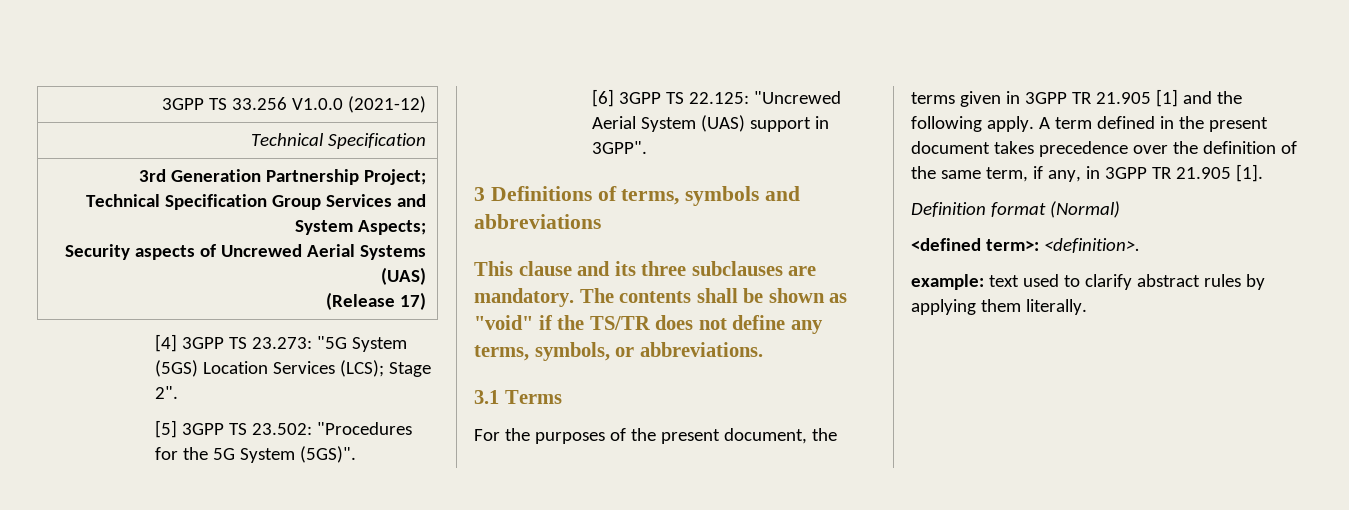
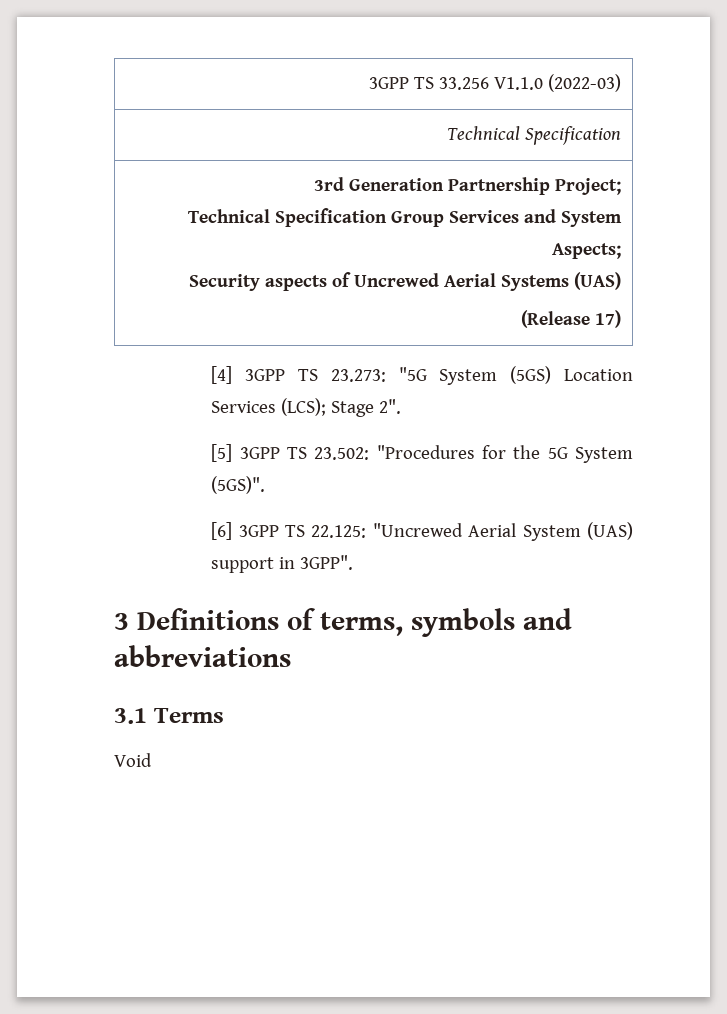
- 3GPP TS 33.256 V1.0.0 (2021-12)
+ 3GPP TS 33.256 V1.1.0 (2022-03)
- This clause and its three subclauses are mandatory. The contents shall be shown as "void" if the TS/TR does not define any terms, symbols, or abbreviations.
  3.1 Terms
- For the purposes of the present document, the terms given in 3GPP TR 21.905 [1] and the following apply. A term defined in the present document takes precedence over the definition of the same term, if any, in 3GPP TR 21.905 [1].
- Definition format (Normal)
- <defined term>: <definition>.
- example: text used to clarify abstract rules by applying them literally.
+ Void

